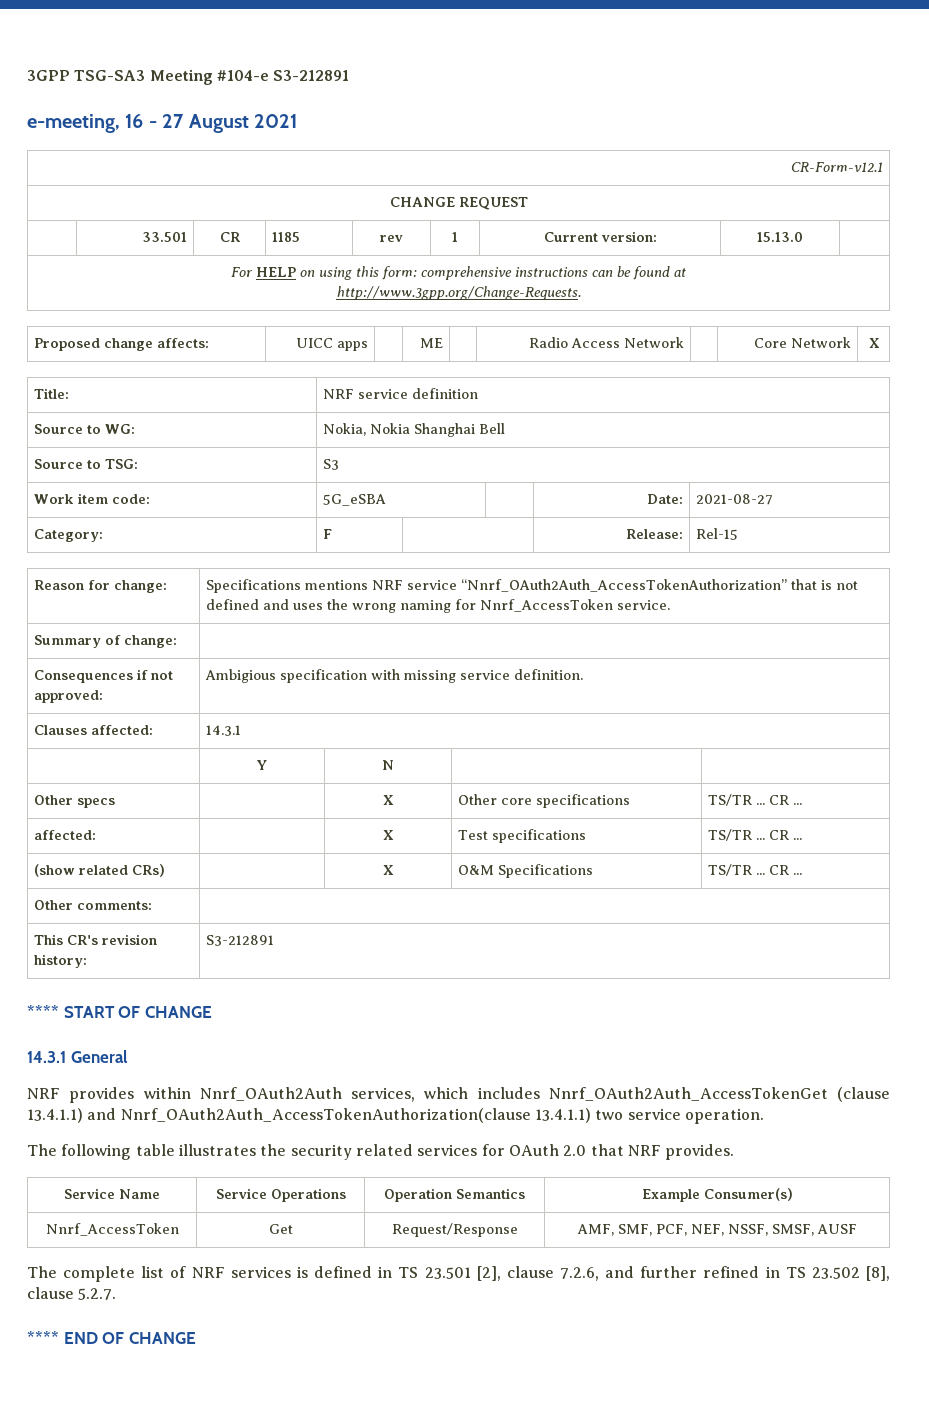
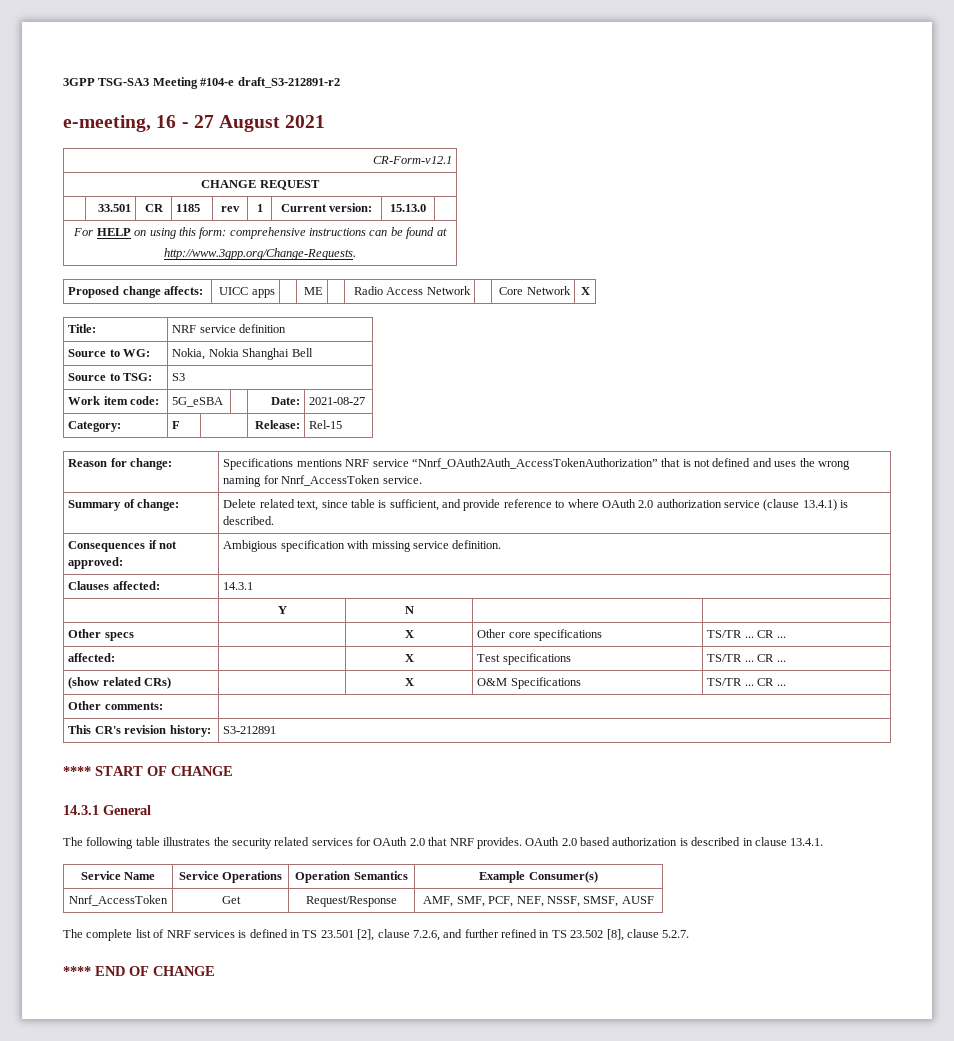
- 3GPP TSG-SA3 Meeting #104-e S3-212891
+ 3GPP TSG-SA3 Meeting #104-e draft_S3-212891-r2
- Summary of change: |
+ Summary of change: | Delete related text, since table is sufficient, and provide reference to where OAuth 2.0 authorization service (clause 13.4.1) is described.
- NRF provides within Nnrf_OAuth2Auth services, which includes Nnrf_OAuth2Auth_AccessTokenGet (clause 13.4.1.1) and Nnrf_OAuth2Auth_AccessTokenAuthorization(clause 13.4.1.1) two service operation.
+ OAuth 2.0 based authorization is described in clause 13.4.1.

